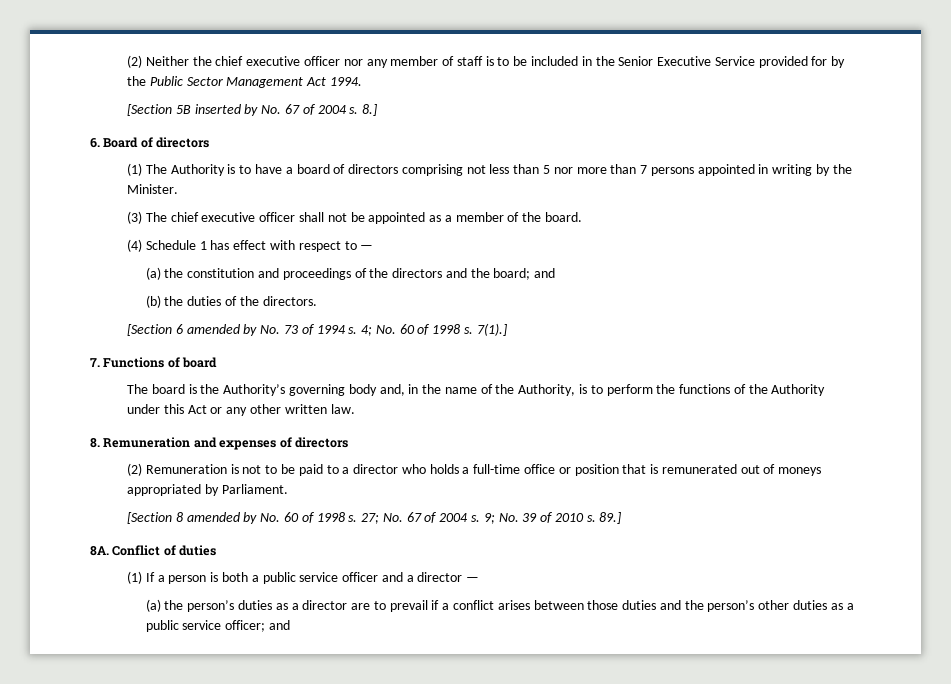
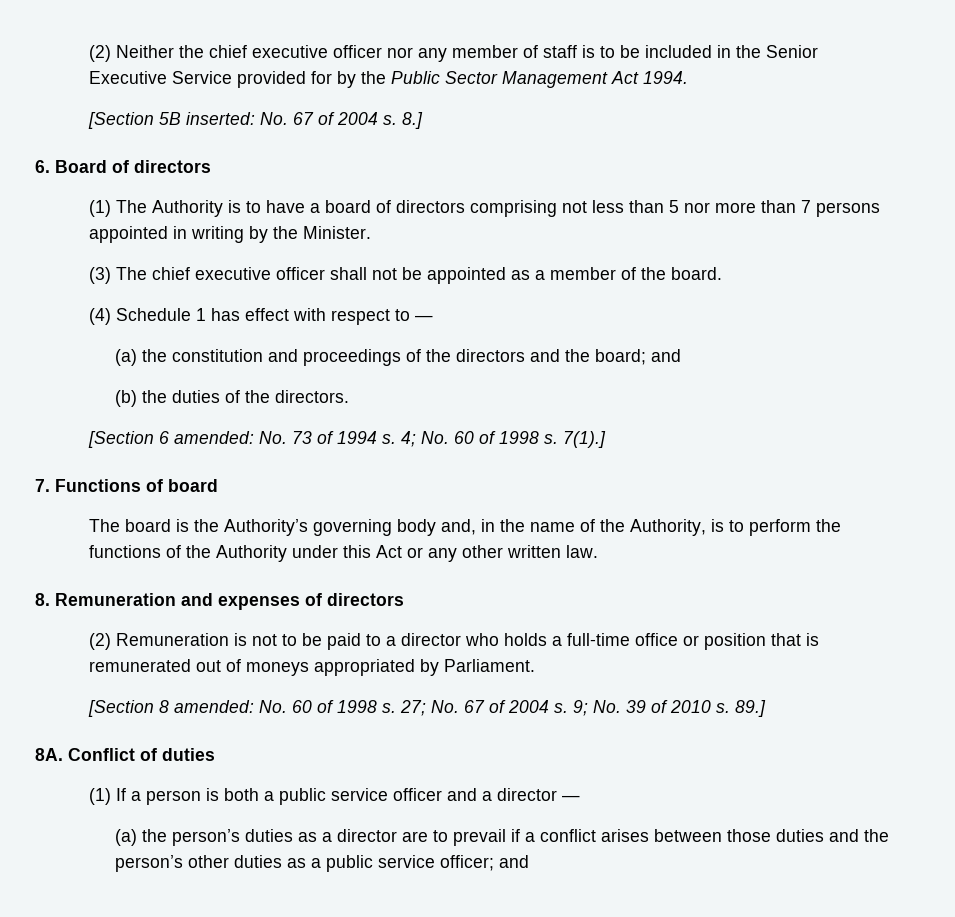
- [Section 5B inserted by No. 67 of 2004 s.
+ [Section 5B inserted: No. 67 of 2004 s.
- [Section 6 amended by No. 73 of 1994 s.
+ [Section 6 amended: No. 73 of 1994 s.
- [Section 8 amended by No. 60 of 1998 s.
+ [Section 8 amended: No. 60 of 1998 s.

